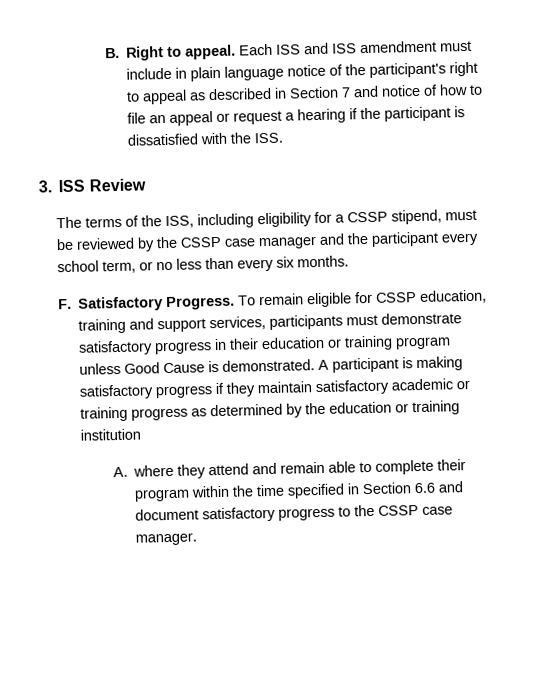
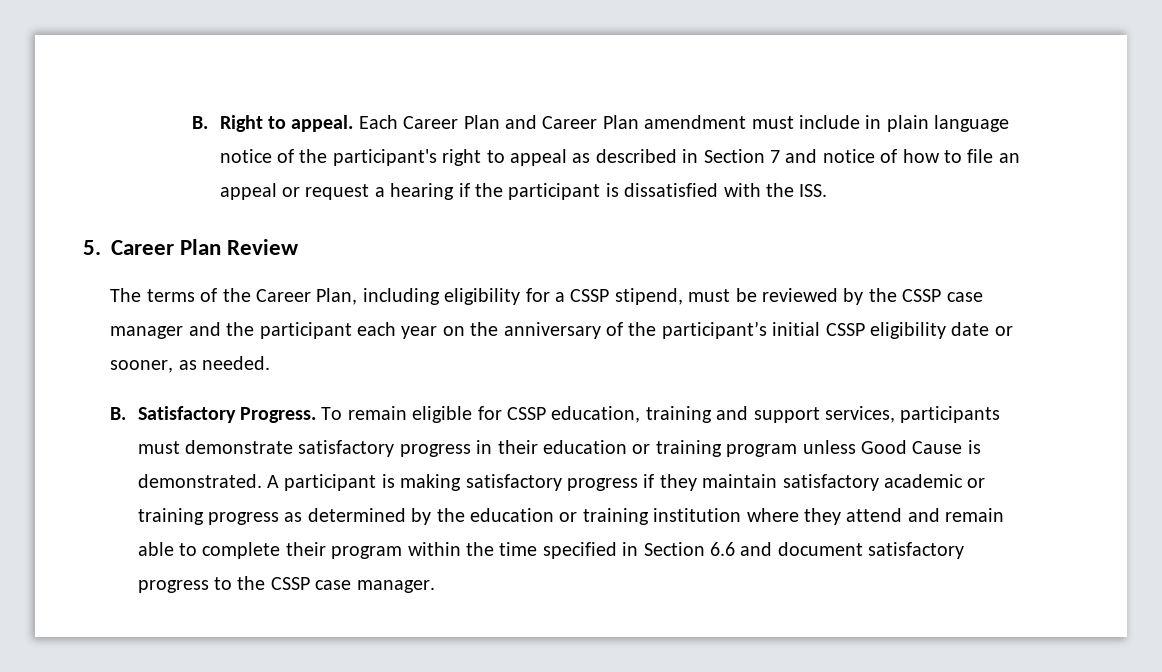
- Each ISS and ISS amendment must include in plain language notice of the participant's right to appeal as described in Section 7 and notice of how to file an appeal or request a hearing if the participant is dissatisfied with the ISS.
+ Each Career Plan and Career Plan amendment must include in plain language notice of the participant's right to appeal as described in Section 7 and notice of how to file an appeal or request a hearing if the participant is dissatisfied with the ISS.
- 3. ISS Review
+ 5. Career Plan Review
- The terms of the ISS, including eligibility for a CSSP stipend, must be reviewed by the CSSP case manager and the participant every school term, or no less than every six months.
- F. Satisfactory Progress.
+ The terms of the Career Plan, including eligibility for a CSSP stipend, must be reviewed by the CSSP case manager and the participant each year on the anniversary of the participant’s initial CSSP eligibility date or sooner, as needed.
+ B. Satisfactory Progress.
- A participant is making satisfactory progress if they maintain satisfactory academic or training progress as determined by the education or training institution
- A. where they attend and remain able to complete their program within the time specified in Section 6.6 and document satisfactory progress to the CSSP case manager.
+ A participant is making satisfactory progress if they maintain satisfactory academic or training progress as determined by the education or training institution where they attend and remain able to complete their program within the time specified in Section 6.6 and document satisfactory progress to the CSSP case manager.

